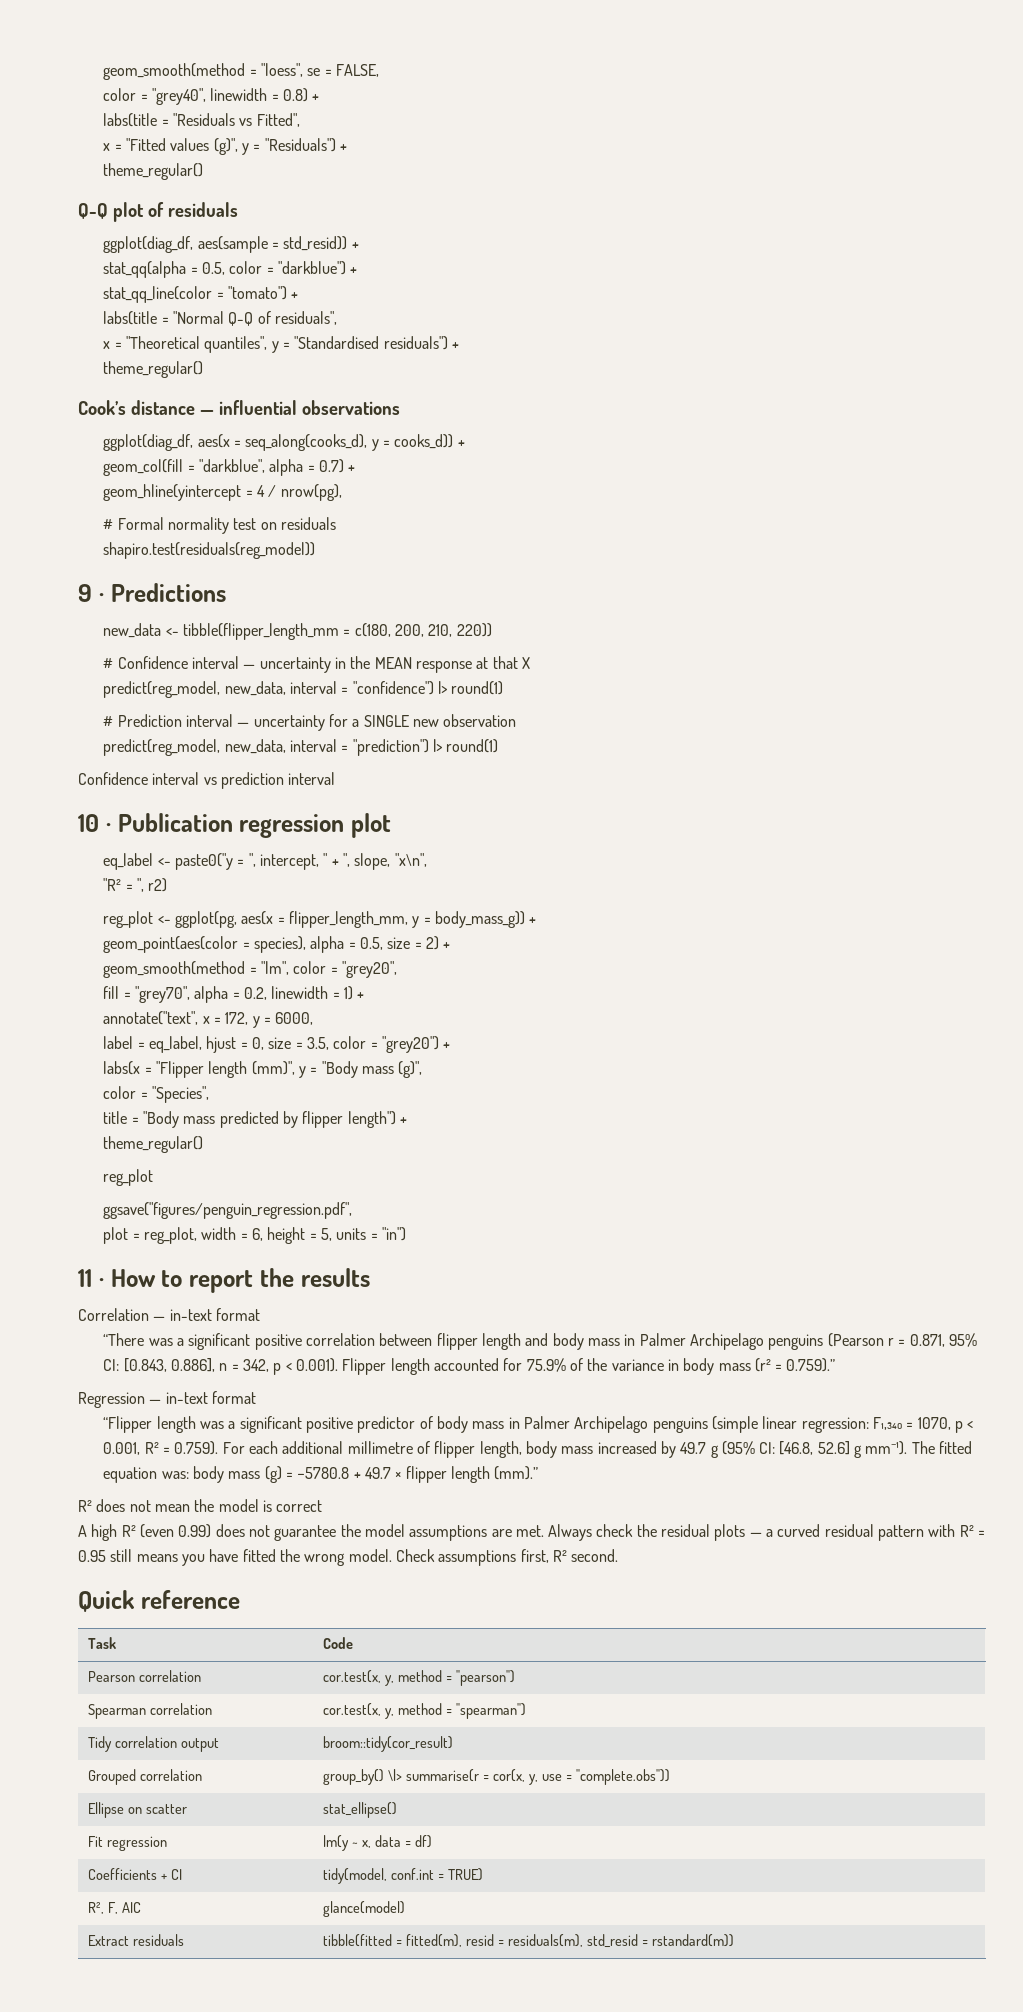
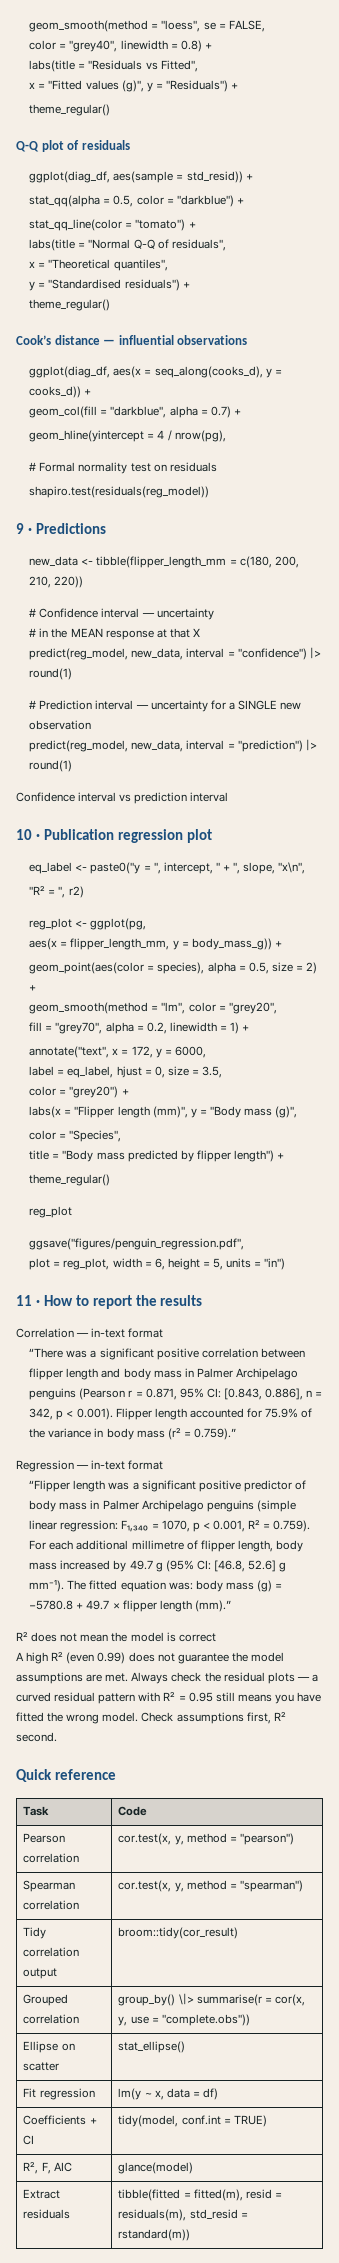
- x = "Theoretical quantiles", y = "Standardised residuals") +
+ x = "Theoretical quantiles",
+ y = "Standardised residuals") +
- # Confidence interval — uncertainty in the MEAN response at that X
+ # Confidence interval — uncertainty
+ # in the MEAN response at that X
- reg_plot <- ggplot(pg, aes(x = flipper_length_mm, y = body_mass_g)) +
+ reg_plot <- ggplot(pg,
+ aes(x = flipper_length_mm, y = body_mass_g)) +
- label = eq_label, hjust = 0, size = 3.5, color = "grey20") +
+ label = eq_label, hjust = 0, size = 3.5,
+ color = "grey20") +

